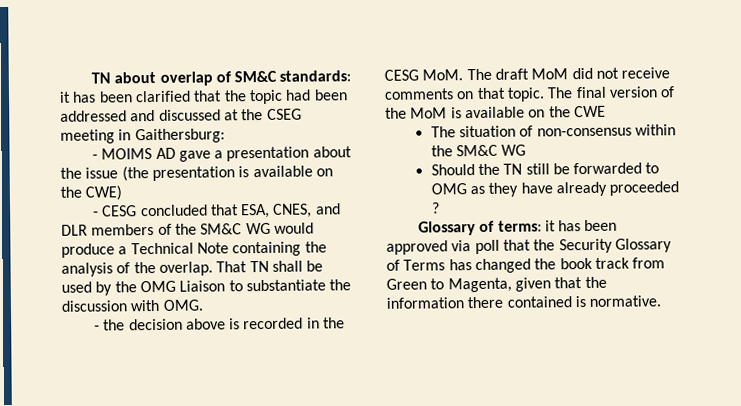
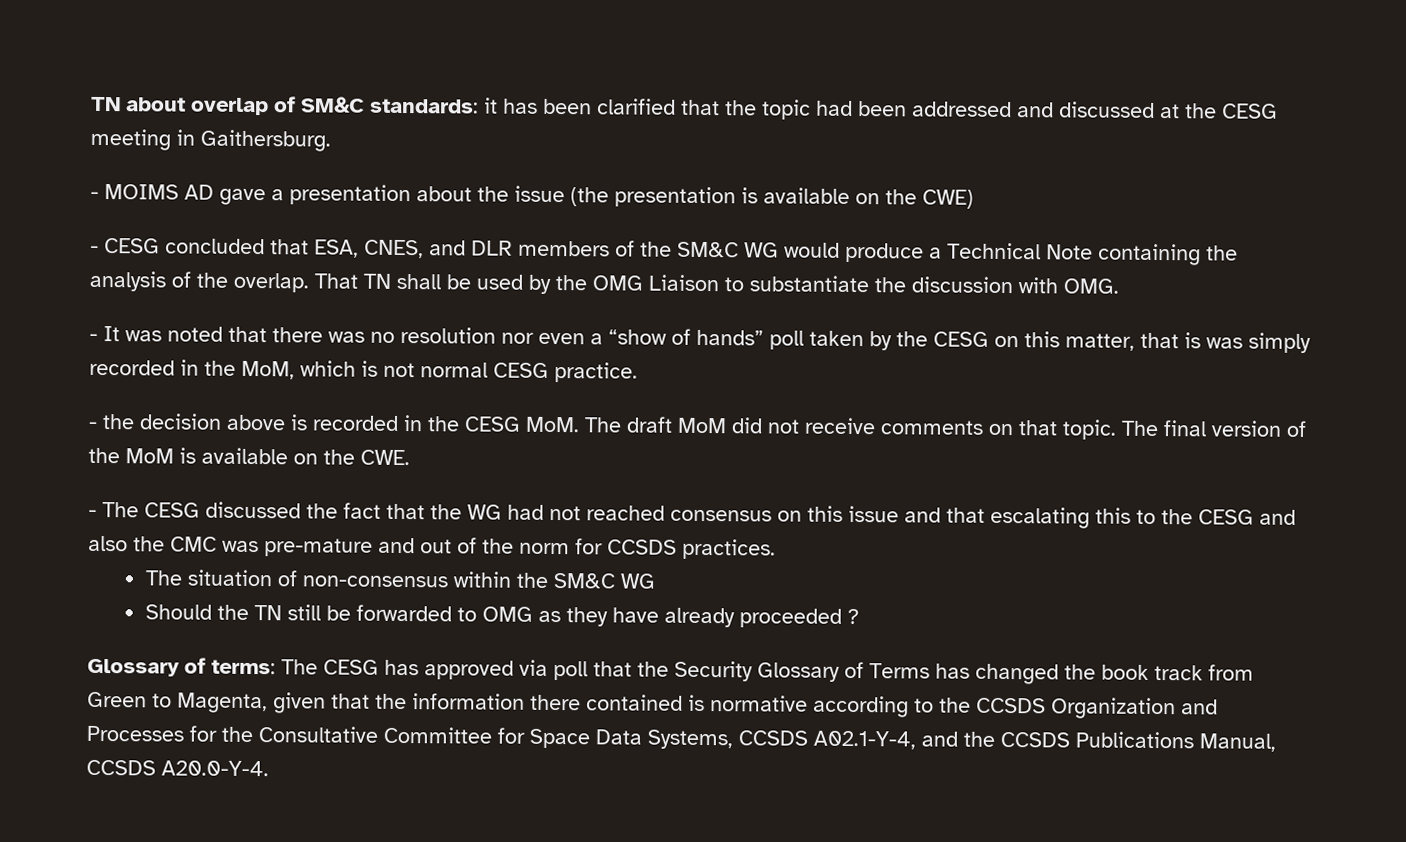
- TN about overlap of SM&C standards: it has been clarified that the topic had been addressed and discussed at the CSEG meeting in Gaithersburg:
+ TN about overlap of SM&C standards: it has been clarified that the topic had been addressed and discussed at the CESG meeting in Gaithersburg.
+ - It was noted that there was no resolution nor even a “show of hands” poll taken by the CESG on this matter, that is was simply recorded in the MoM, which is not normal CESG practice.
- The final version of the MoM is available on the CWE
+ The final version of the MoM is available on the CWE.
+ - The CESG discussed the fact that the WG had not reached consensus on this issue and that escalating this to the CESG and also the CMC was pre-mature and out of the norm for CCSDS practices.
- Glossary of terms: it has been approved via poll that the Security Glossary of Terms has changed the book track from Green to Magenta, given that the information there contained is normative.
+ Glossary of terms: The CESG has approved via poll that the Security Glossary of Terms has changed the book track from Green to Magenta, given that the information there contained is normative according to the CCSDS Organization and Processes for the Consultative Committee for Space Data Systems, CCSDS A02.1-Y-4, and the CCSDS Publications Manual, CCSDS A20.0-Y-4.

